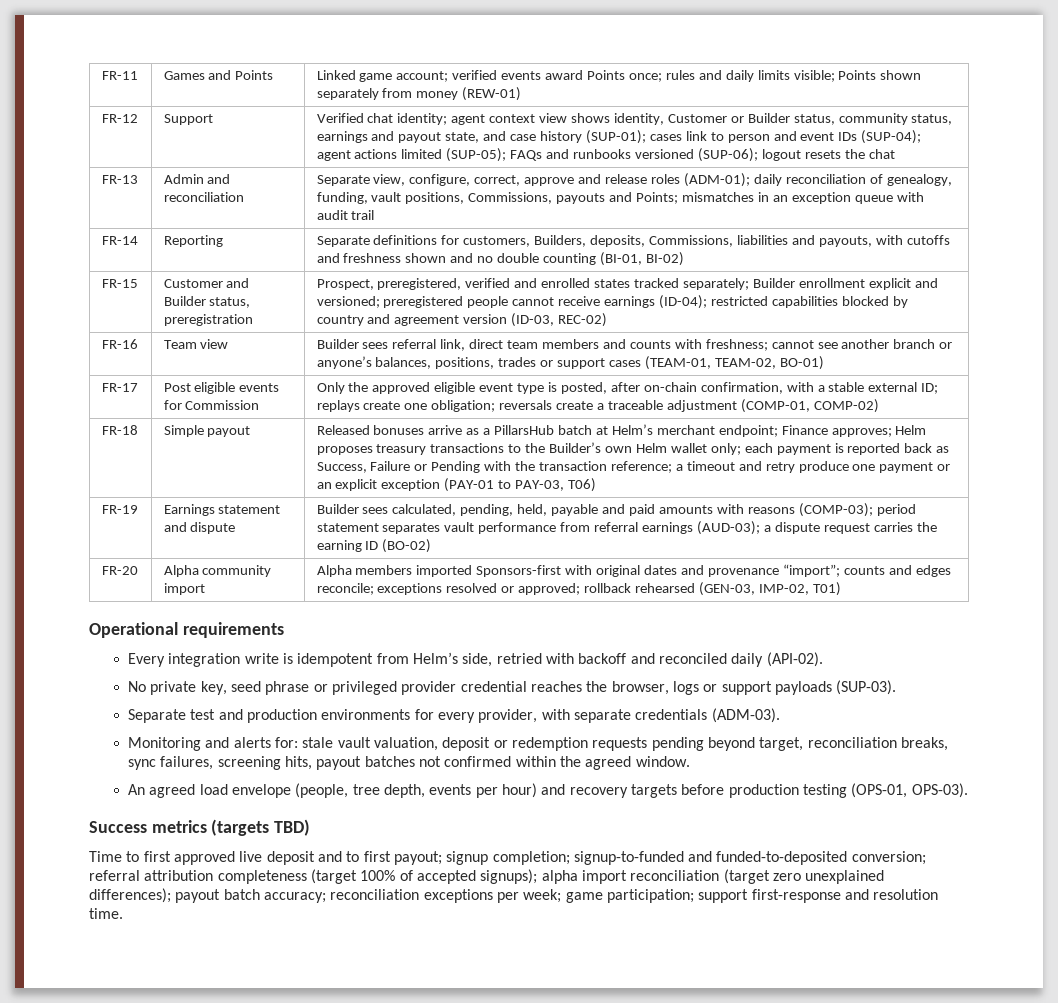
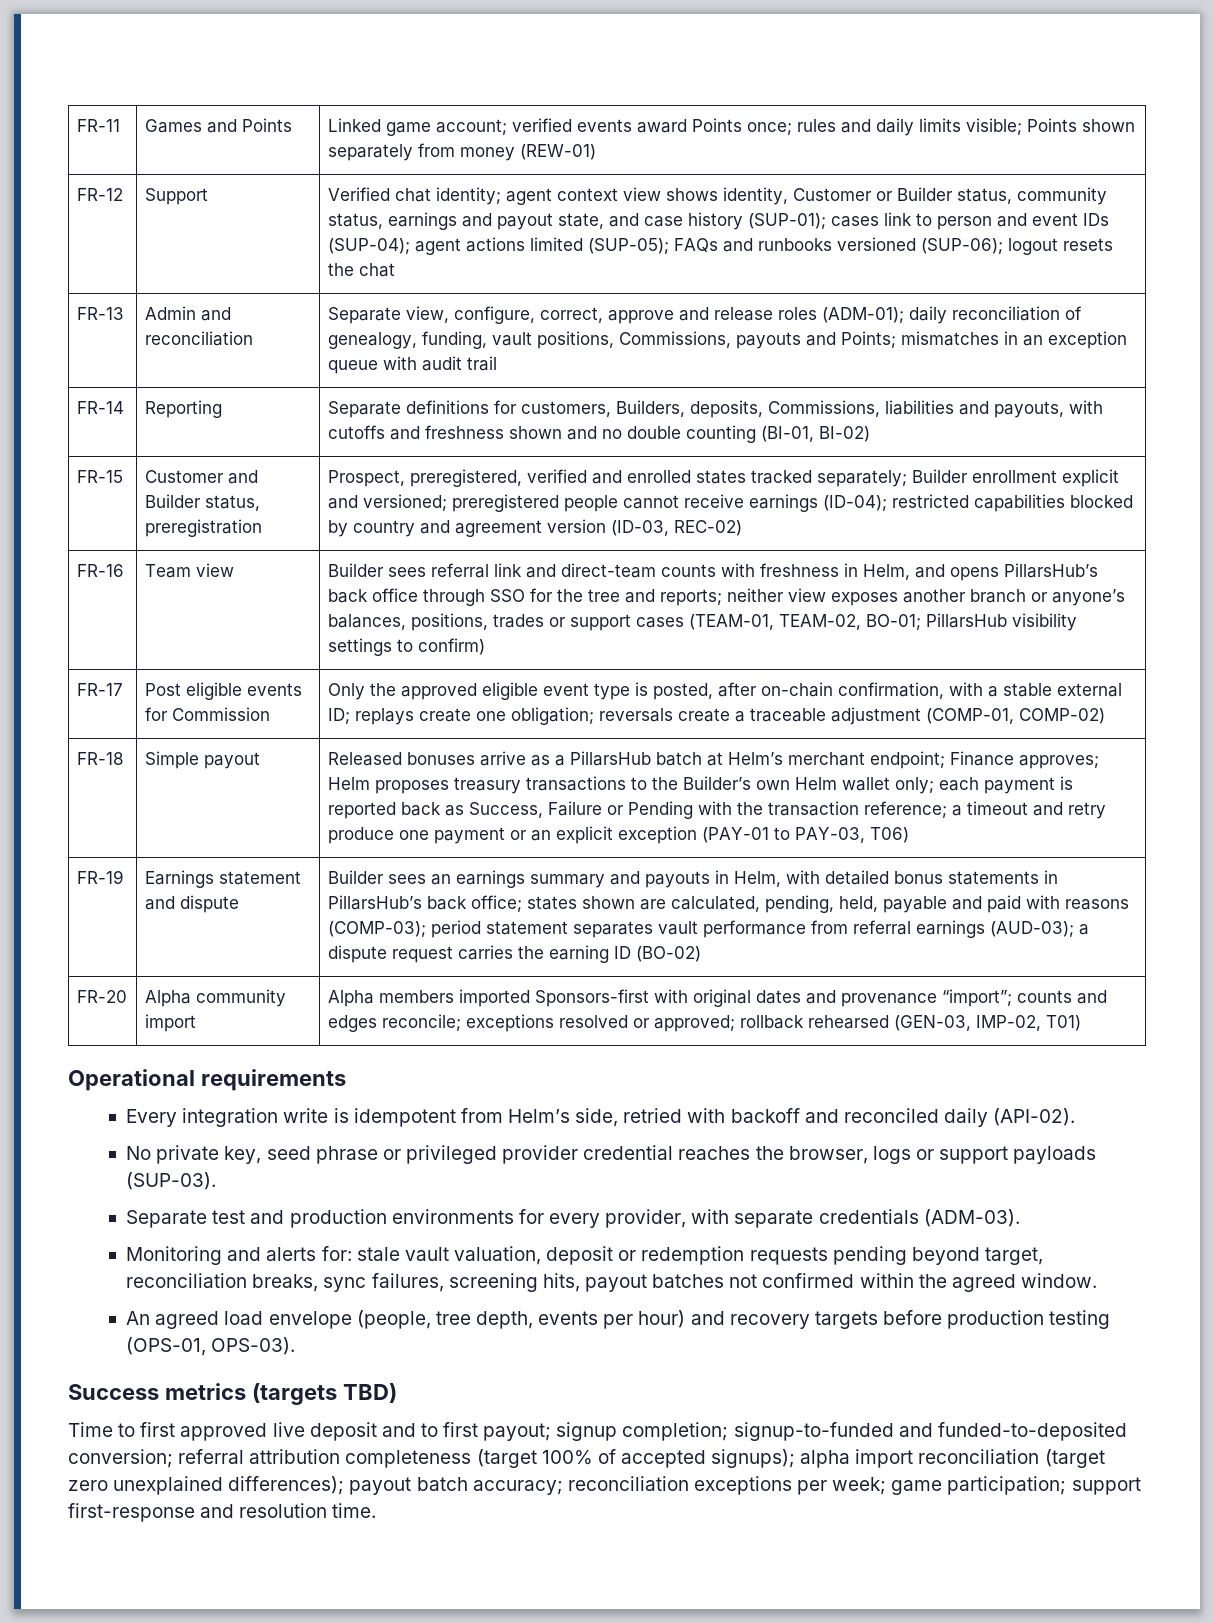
- Builder sees referral link, direct team members and counts with freshness; cannot see another branch or anyone’s balances, positions, trades or support cases (TEAM-01, TEAM-02, BO-01)
+ Builder sees referral link and direct-team counts with freshness in Helm, and opens PillarsHub’s back office through SSO for the tree and reports; neither view exposes another branch or anyone’s balances, positions, trades or support cases (TEAM-01, TEAM-02, BO-01; PillarsHub visibility settings to confirm)
- Builder sees calculated, pending, held, payable and paid amounts with reasons (COMP-03); period statement separates vault performance from referral earnings (AUD-03); a dispute request carries the earning ID (BO-02)
+ Builder sees an earnings summary and payouts in Helm, with detailed bonus statements in PillarsHub’s back office; states shown are calculated, pending, held, payable and paid with reasons (COMP-03); period statement separates vault performance from referral earnings (AUD-03); a dispute request carries the earning ID (BO-02)

